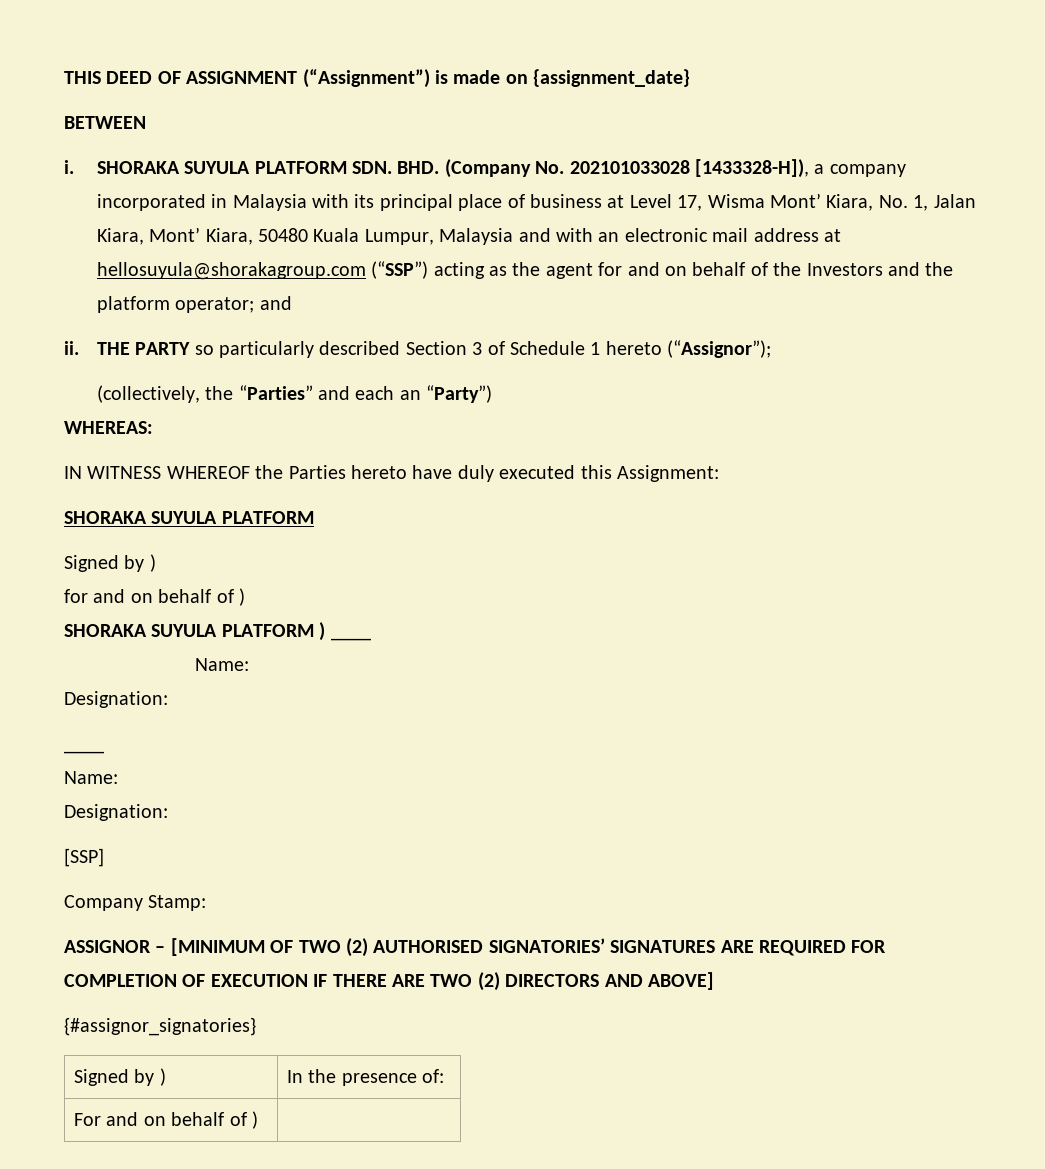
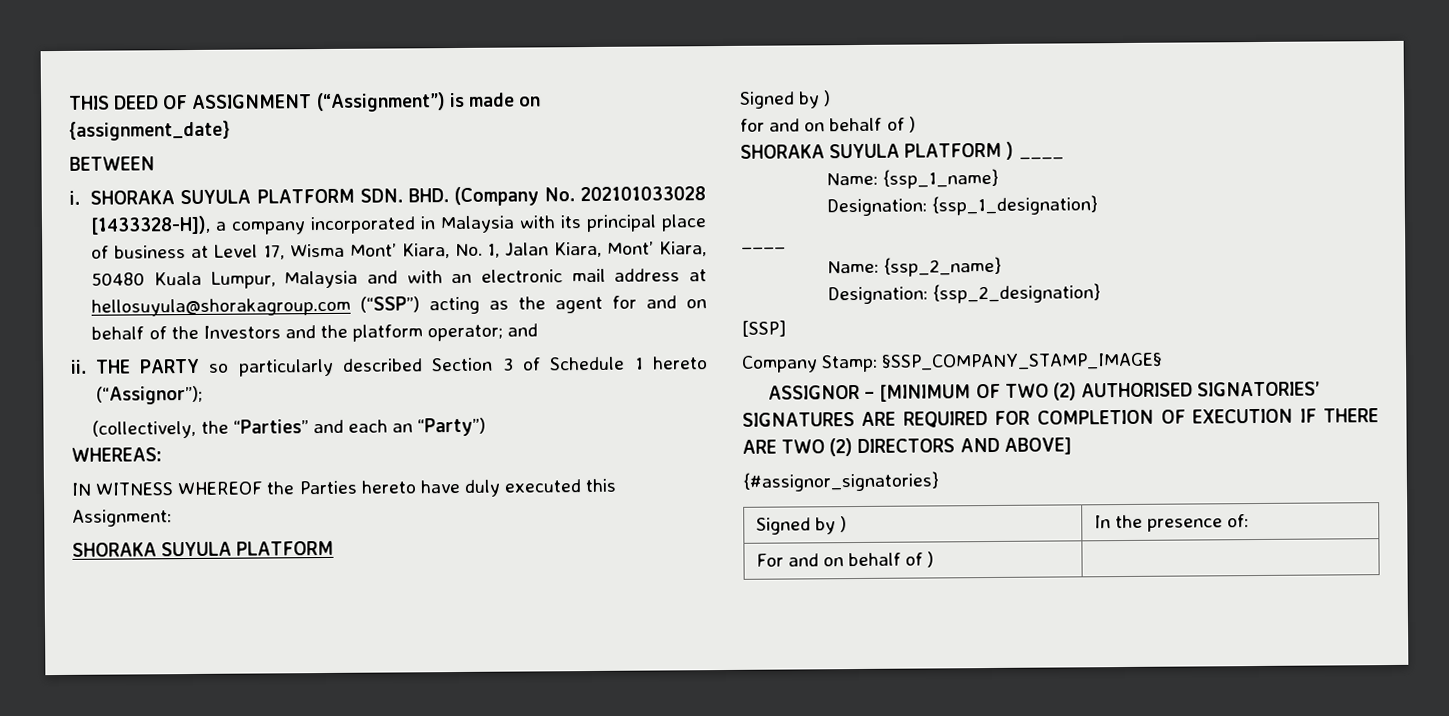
  SHORAKA SUYULA PLATFORM ) ____
- Name:
- Designation:
+ Name: {ssp_1_name}
+ Designation: {ssp_1_designation}
  ____
- Name:
- Designation:
+ Name: {ssp_2_name}
+ Designation: {ssp_2_designation}
- Company Stamp:
+ Company Stamp: §SSP_COMPANY_STAMP_IMAGE§

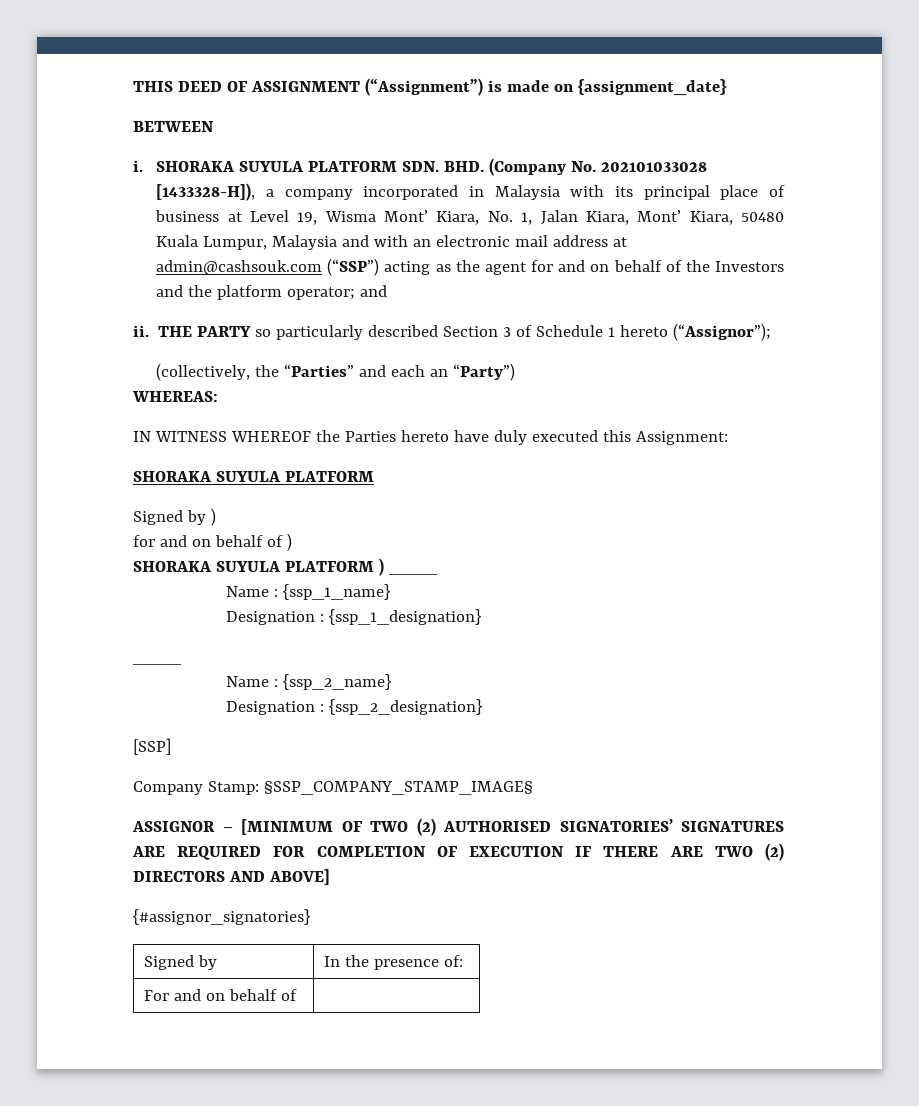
- SHORAKA SUYULA PLATFORM SDN. BHD. (Company No. 202101033028 [1433328-H]), a company incorporated in Malaysia with its principal place of business at Level 17, Wisma Mont’ Kiara, No. 1, Jalan Kiara, Mont’ Kiara, 50480 Kuala Lumpur, Malaysia and with an electronic mail address at hellosuyula@shorakagroup.com (“SSP”) acting as the agent for and on behalf of the Investors and the platform operator; and
+ SHORAKA SUYULA PLATFORM SDN. BHD. (Company No. 202101033028 [1433328-H]), a company incorporated in Malaysia with its principal place of business at Level 19, Wisma Mont’ Kiara, No. 1, Jalan Kiara, Mont’ Kiara, 50480 Kuala Lumpur, Malaysia and with an electronic mail address at admin@cashsouk.com (“SSP”) acting as the agent for and on behalf of the Investors and the platform operator; and
- Name: {ssp_1_name}
+ Name : {ssp_1_name}
- Designation: {ssp_1_designation}
+ Designation : {ssp_1_designation}
- Name: {ssp_2_name}
+ Name : {ssp_2_name}
- Designation: {ssp_2_designation}
+ Designation : {ssp_2_designation}
- Signed by ) | In the presence of:
+ Signed by | In the presence of:
- For and on behalf of ) |
+ For and on behalf of |

